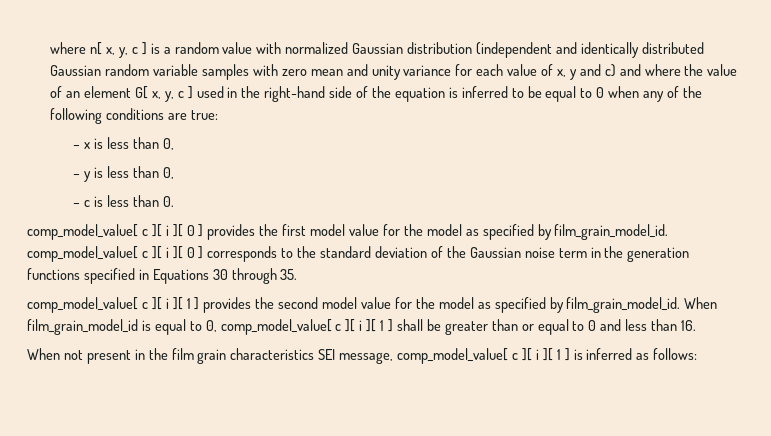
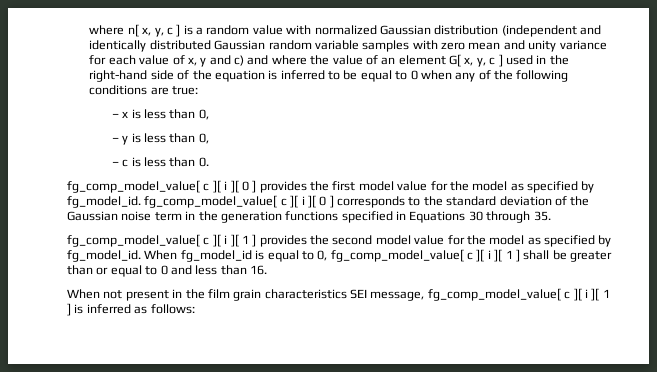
- comp_model_value[ c ][ i ][ 0 ] provides the first model value for the model as specified by film_grain_model_id. comp_model_value[ c ][ i ][ 0 ] corresponds to the standard deviation of the Gaussian noise term in the generation functions specified in Equations 30 through 35.
+ fg_comp_model_value[ c ][ i ][ 0 ] provides the first model value for the model as specified by fg_model_id. fg_comp_model_value[ c ][ i ][ 0 ] corresponds to the standard deviation of the Gaussian noise term in the generation functions specified in Equations 30 through 35.
- comp_model_value[ c ][ i ][ 1 ] provides the second model value for the model as specified by film_grain_model_id. When film_grain_model_id is equal to 0, comp_model_value[ c ][ i ][ 1 ] shall be greater than or equal to 0 and less than 16.
+ fg_comp_model_value[ c ][ i ][ 1 ] provides the second model value for the model as specified by fg_model_id. When fg_model_id is equal to 0, fg_comp_model_value[ c ][ i ][ 1 ] shall be greater than or equal to 0 and less than 16.
- When not present in the film grain characteristics SEI message, comp_model_value[ c ][ i ][ 1 ] is inferred as follows:
+ When not present in the film grain characteristics SEI message, fg_comp_model_value[ c ][ i ][ 1 ] is inferred as follows:

